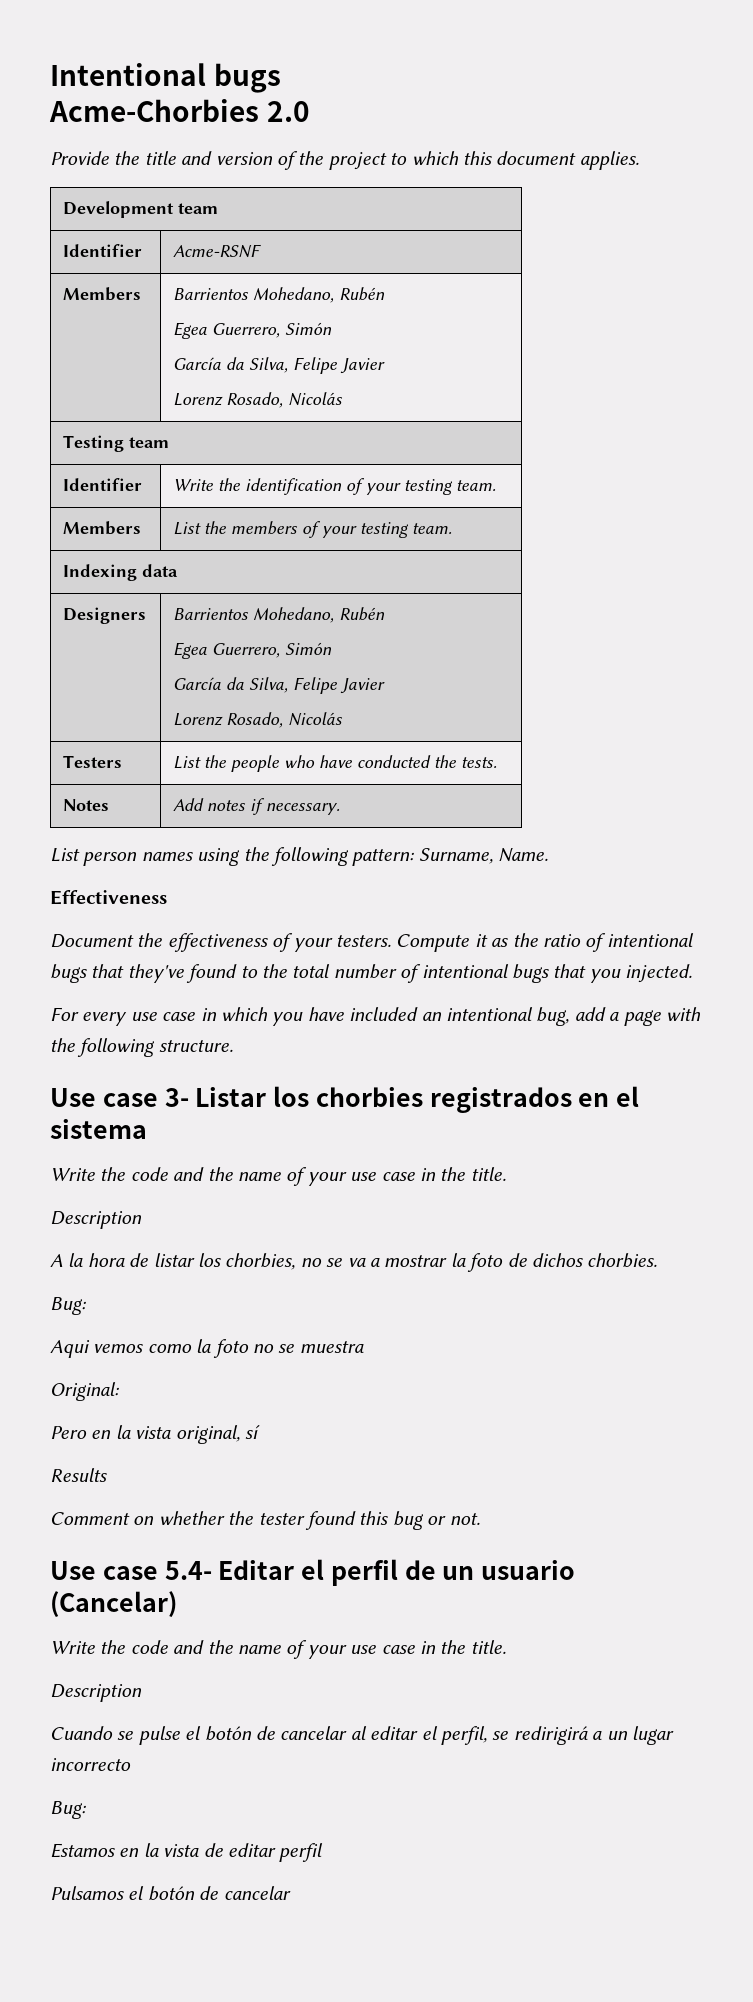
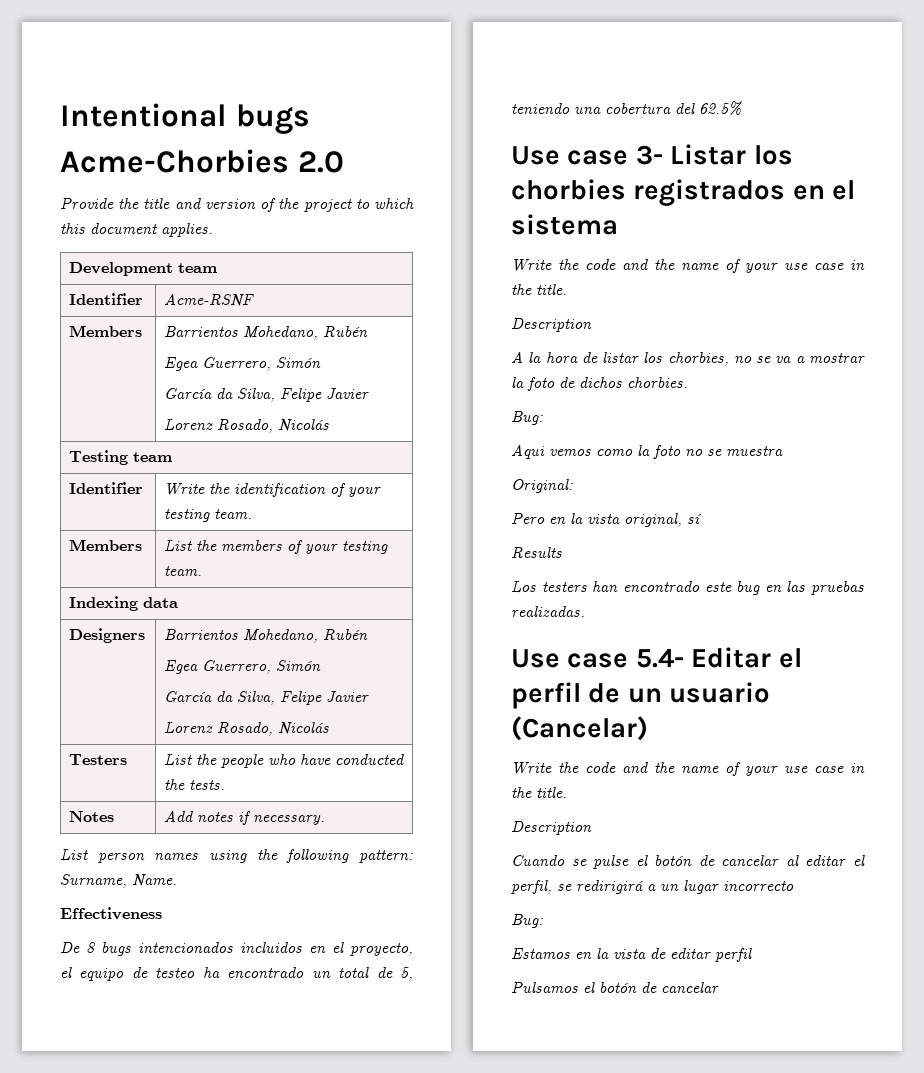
- Document the effectiveness of your testers. Compute it as the ratio of intentional bugs that they've found to the total number of intentional bugs that you injected.
- For every use case in which you have included an intentional bug, add a page with the following structure.
+ De 8 bugs intencionados incluidos en el proyecto, el equipo de testeo ha encontrado un total de 5, teniendo una cobertura del 62.5%
- Comment on whether the tester found this bug or not.
+ Los testers han encontrado este bug en las pruebas realizadas.

